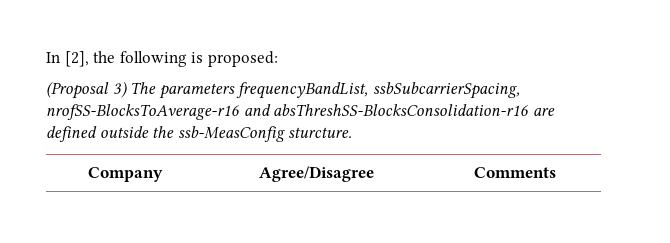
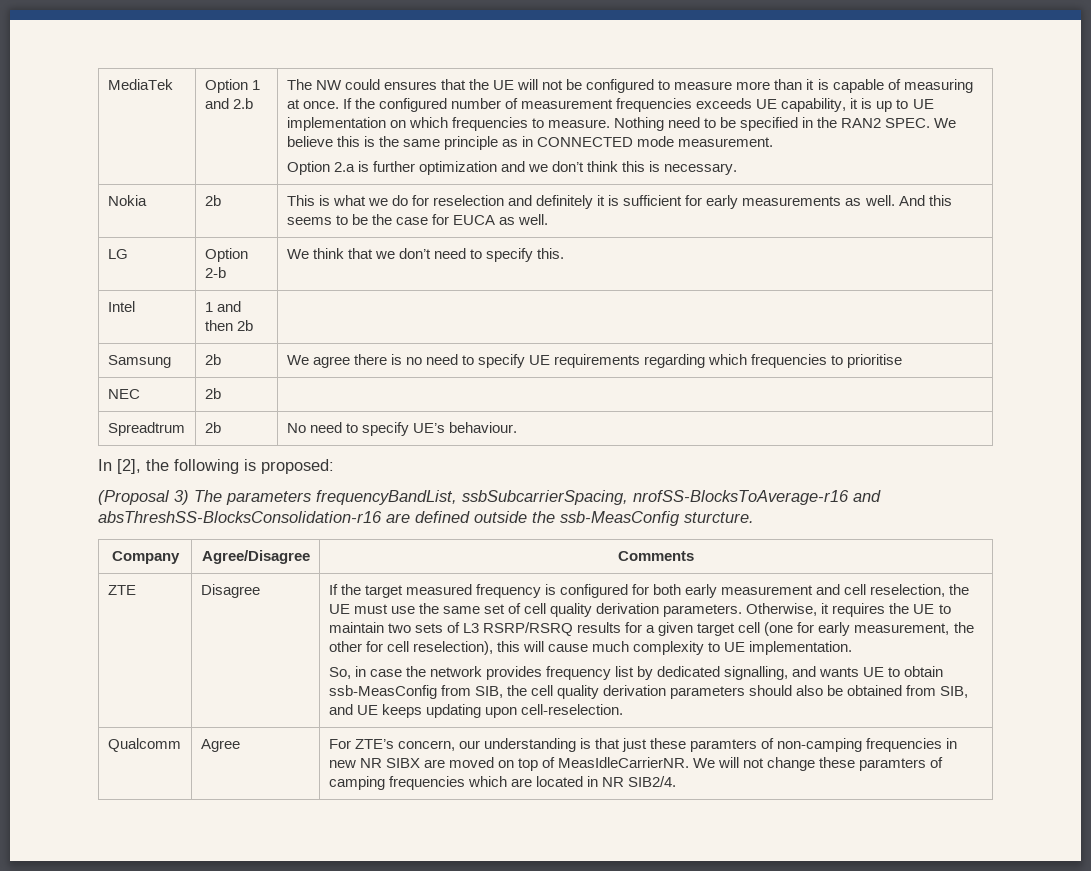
+ MediaTek | Option 1 and 2.b | The NW could ensures that the UE will not be configured to measure more than it is capable of measuring at once. If the configured number of measurement frequencies exceeds UE capability, it is up to UE implementation on which frequencies to measure. Nothing need to be specified in the RAN2 SPEC. We believe this is the same principle as in CONNECTED mode measurement.
+ Option 2.a is further optimization and we don’t think this is necessary.
+ Nokia | 2b | This is what we do for reselection and definitely it is sufficient for early measurements as well. And this seems to be the case for EUCA as well.
+ LG | Option 2-b | We think that we don’t need to specify this.
+ Intel | 1 and then 2b |
+ Samsung | 2b | We agree there is no need to specify UE requirements regarding which frequencies to prioritise
+ NEC | 2b |
+ Spreadtrum | 2b | No need to specify UE’s behaviour.
+ ZTE | Disagree | If the target measured frequency is configured for both early measurement and cell reselection, the UE must use the same set of cell quality derivation parameters. Otherwise, it requires the UE to maintain two sets of L3 RSRP/RSRQ results for a given target cell (one for early measurement, the other for cell reselection), this will cause much complexity to UE implementation.
+ So, in case the network provides frequency list by dedicated signalling, and wants UE to obtain ssb-MeasConfig from SIB, the cell quality derivation parameters should also be obtained from SIB, and UE keeps updating upon cell-reselection.
+ Qualcomm | Agree | For ZTE’s concern, our understanding is that just these paramters of non-camping frequencies in new NR SIBX are moved on top of MeasIdleCarrierNR. We will not change these paramters of camping frequencies which are located in NR SIB2/4.

